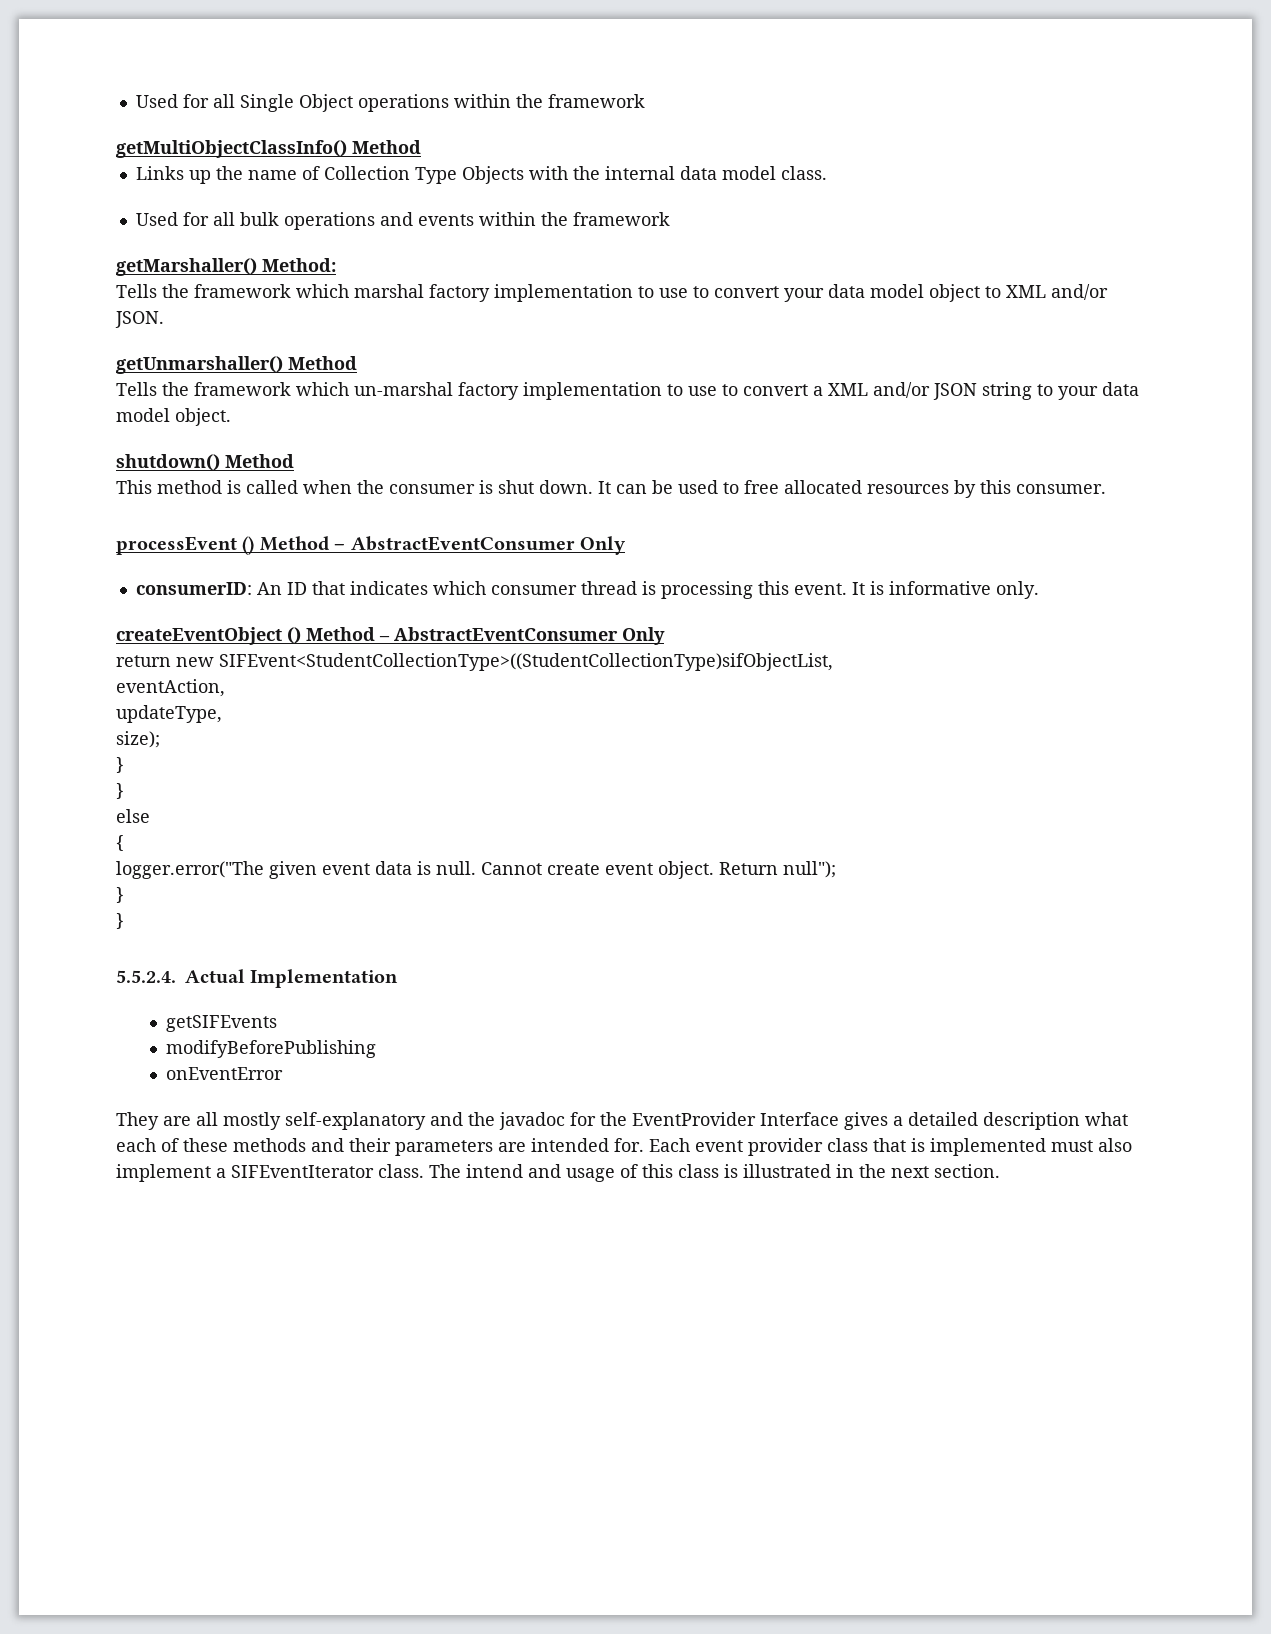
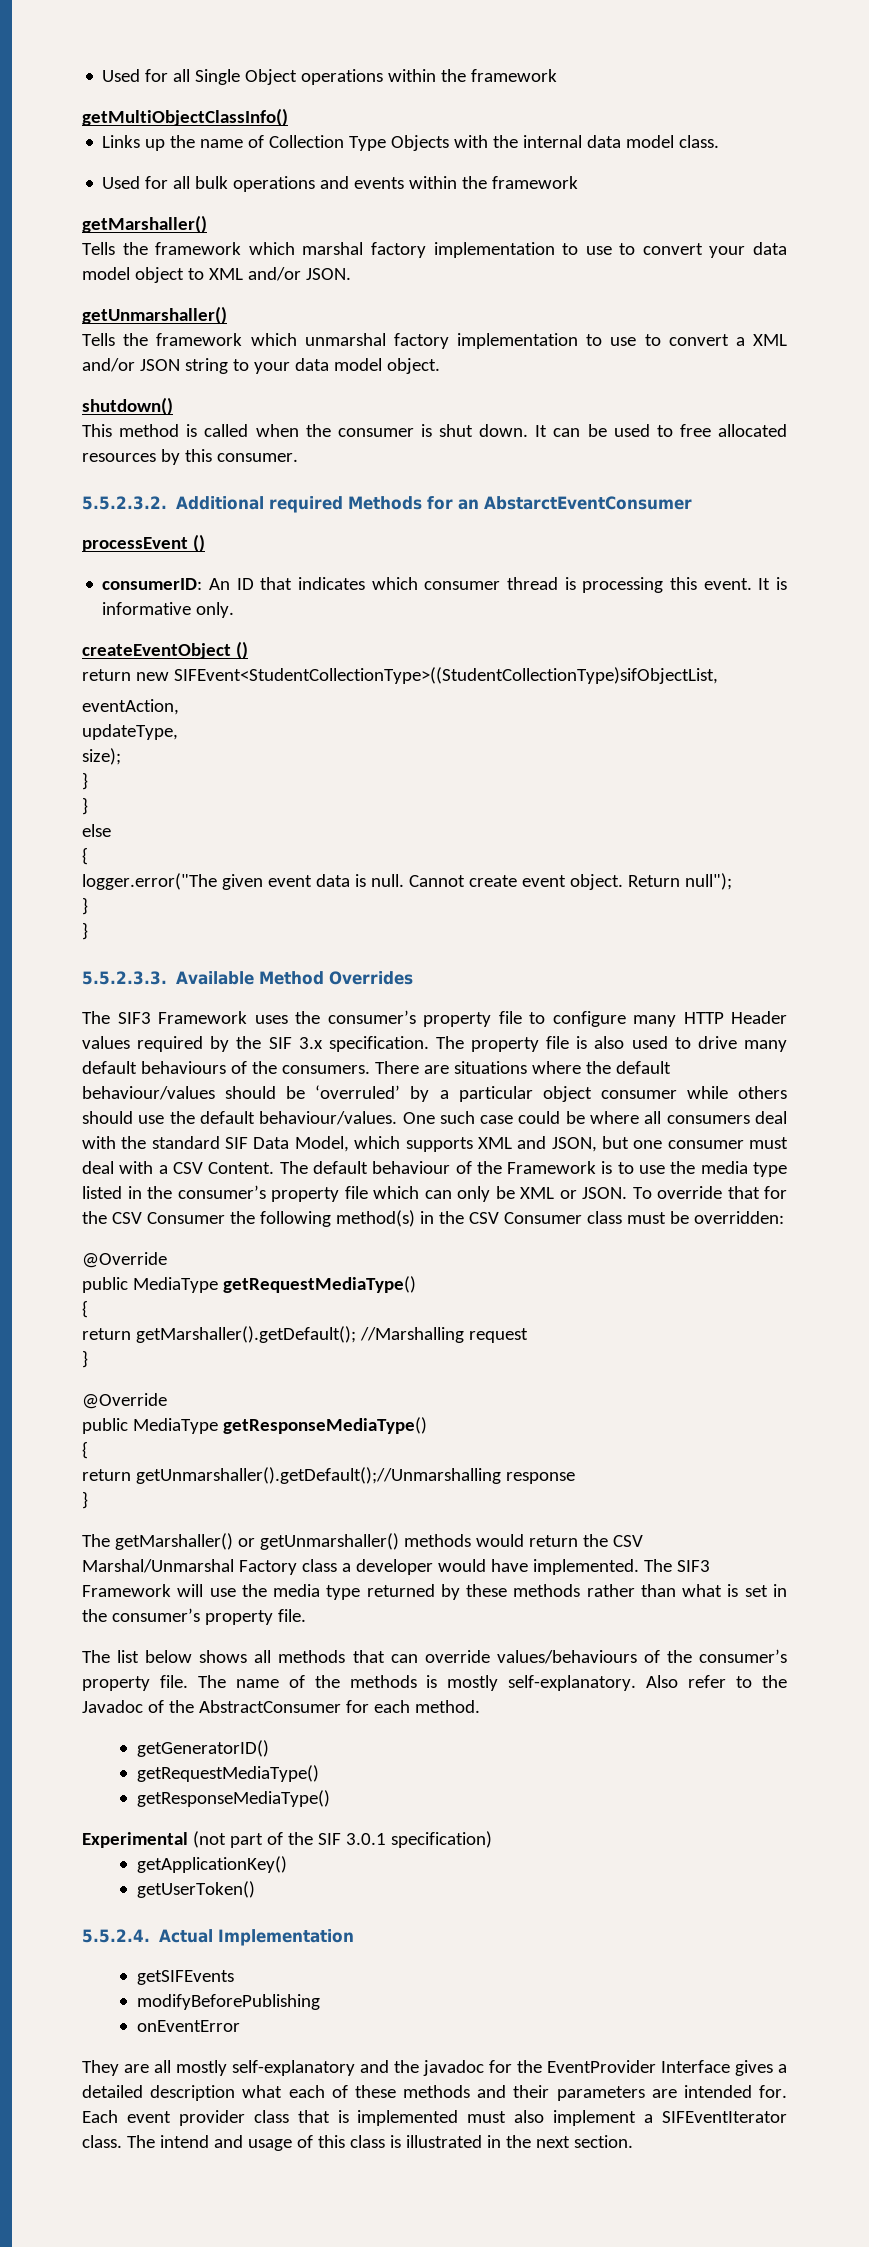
- getMultiObjectClassInfo() Method
+ getMultiObjectClassInfo()
  Used for all bulk operations and events within the framework
- getMarshaller() Method:
+ getMarshaller()
  Tells the framework which marshal factory implementation to use to convert your data model object to XML and/or JSON.
- getUnmarshaller() Method
- Tells the framework which un-marshal factory implementation to use to convert a XML and/or JSON string to your data model object.
+ getUnmarshaller()
+ Tells the framework which unmarshal factory implementation to use to convert a XML and/or JSON string to your data model object.
- shutdown() Method
+ shutdown()
- processEvent () Method – AbstractEventConsumer Only
+ 5.5.2.3.2. Additional required Methods for an AbstarctEventConsumer
+ processEvent ()
- createEventObject () Method – AbstractEventConsumer Only
+ createEventObject ()
+ 5.5.2.3.3. Available Method Overrides
+ The SIF3 Framework uses the consumer’s property file to configure many HTTP Header values required by the SIF 3.x specification. The property file is also used to drive many default behaviours of the consumers. There are situations where the default behaviour/values should be ‘overruled’ by a particular object consumer while others should use the default behaviour/values. One such case could be where all consumers deal with the standard SIF Data Model, which supports XML and JSON, but one consumer must deal with a CSV Content. The default behaviour of the Framework is to use the media type listed in the consumer’s property file which can only be XML or JSON. To override that for the CSV Consumer the following method(s) in the CSV Consumer class must be overridden:
+ @Override
+ public MediaType getRequestMediaType()
+ {
+ return getMarshaller().getDefault(); //Marshalling request
+ }
+ @Override
+ public MediaType getResponseMediaType()
+ {
+ return getUnmarshaller().getDefault();//Unmarshalling response
+ }
+ The getMarshaller() or getUnmarshaller() methods would return the CSV Marshal/Unmarshal Factory class a developer would have implemented. The SIF3 Framework will use the media type returned by these methods rather than what is set in the consumer’s property file.
+ The list below shows all methods that can override values/behaviours of the consumer’s property file. The name of the methods is mostly self-explanatory. Also refer to the Javadoc of the AbstractConsumer for each method.
+ getGeneratorID()
+ getRequestMediaType()
+ getResponseMediaType()
+ Experimental (not part of the SIF 3.0.1 specification)
+ getApplicationKey()
+ getUserToken()

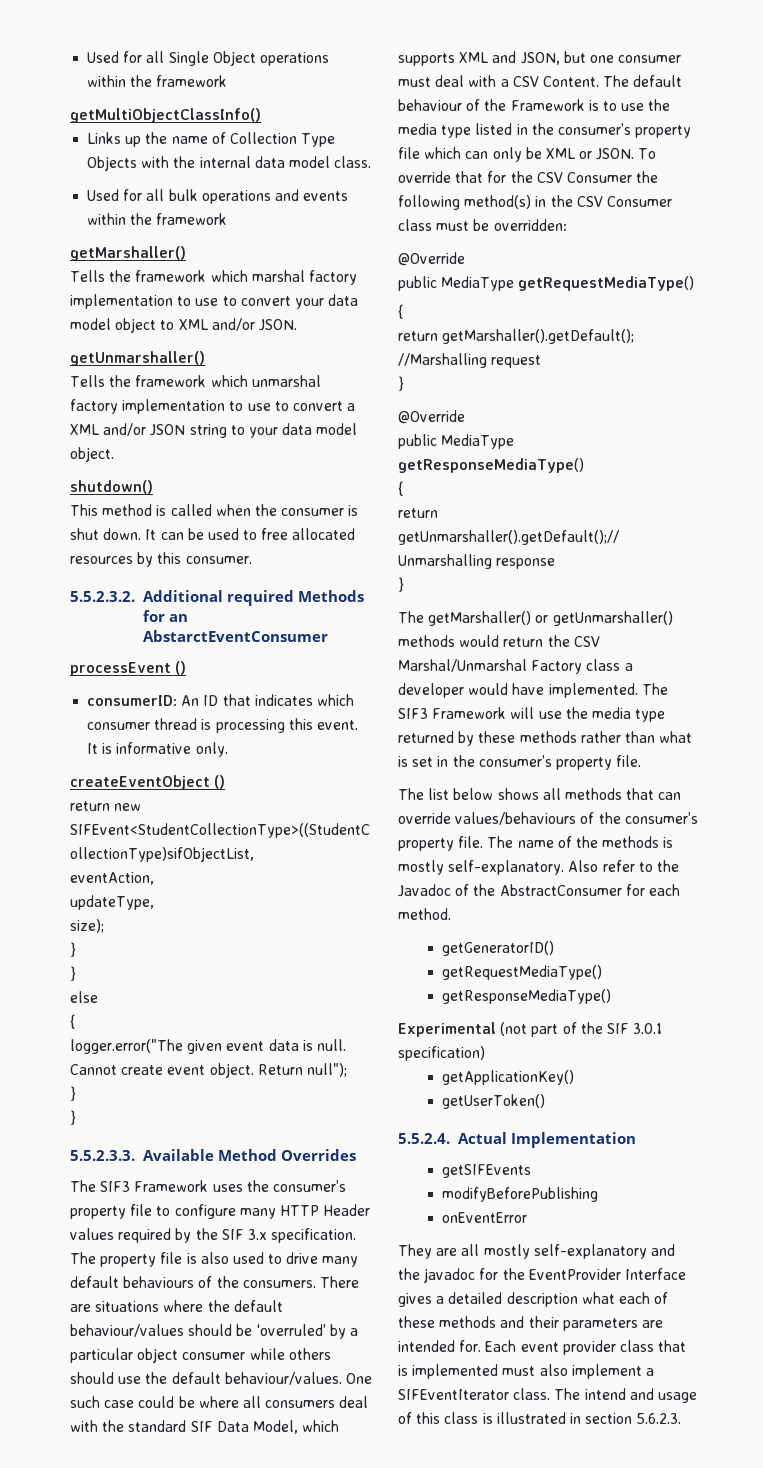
- The intend and usage of this class is illustrated in the next section.
+ The intend and usage of this class is illustrated in section 5.6.2.3.

